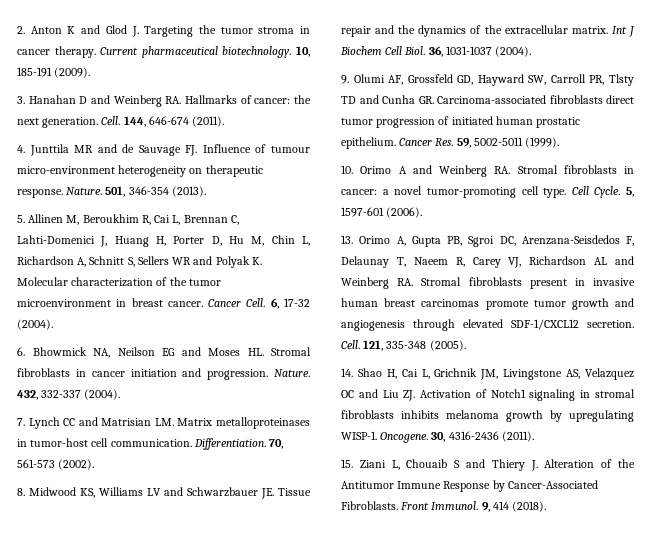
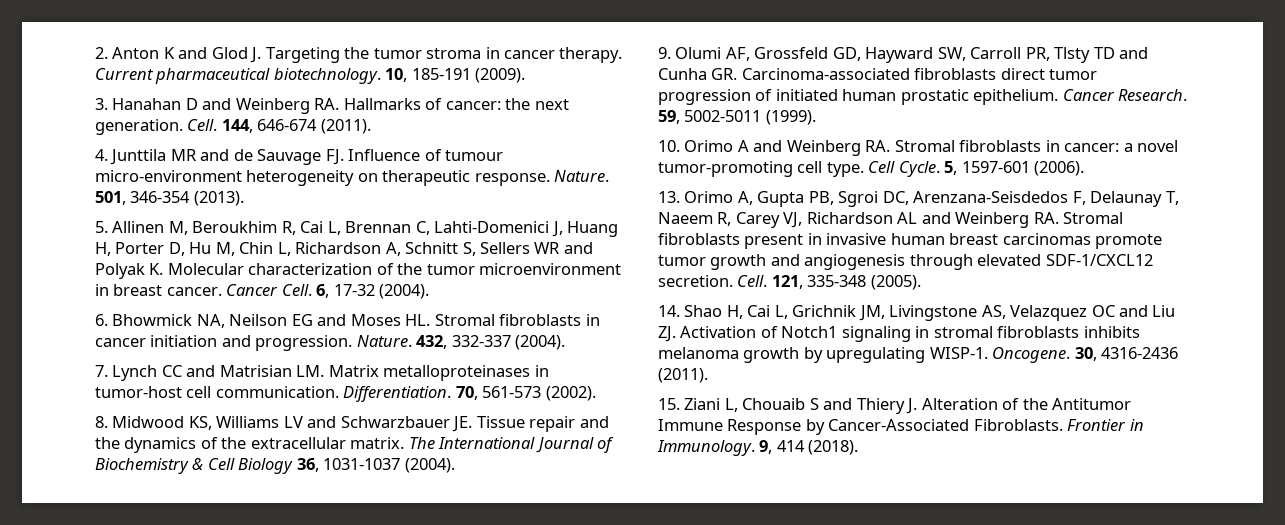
- Int J Biochem Cell Biol. 36, 1031-1037 (2004).
+ The International Journal of Biochemistry & Cell Biology 36, 1031-1037 (2004).
- Cancer Res. 59, 5002-5011 (1999).
+ Cancer Research. 59, 5002-5011 (1999).
- Front Immunol.
+ Frontier in Immunology.

